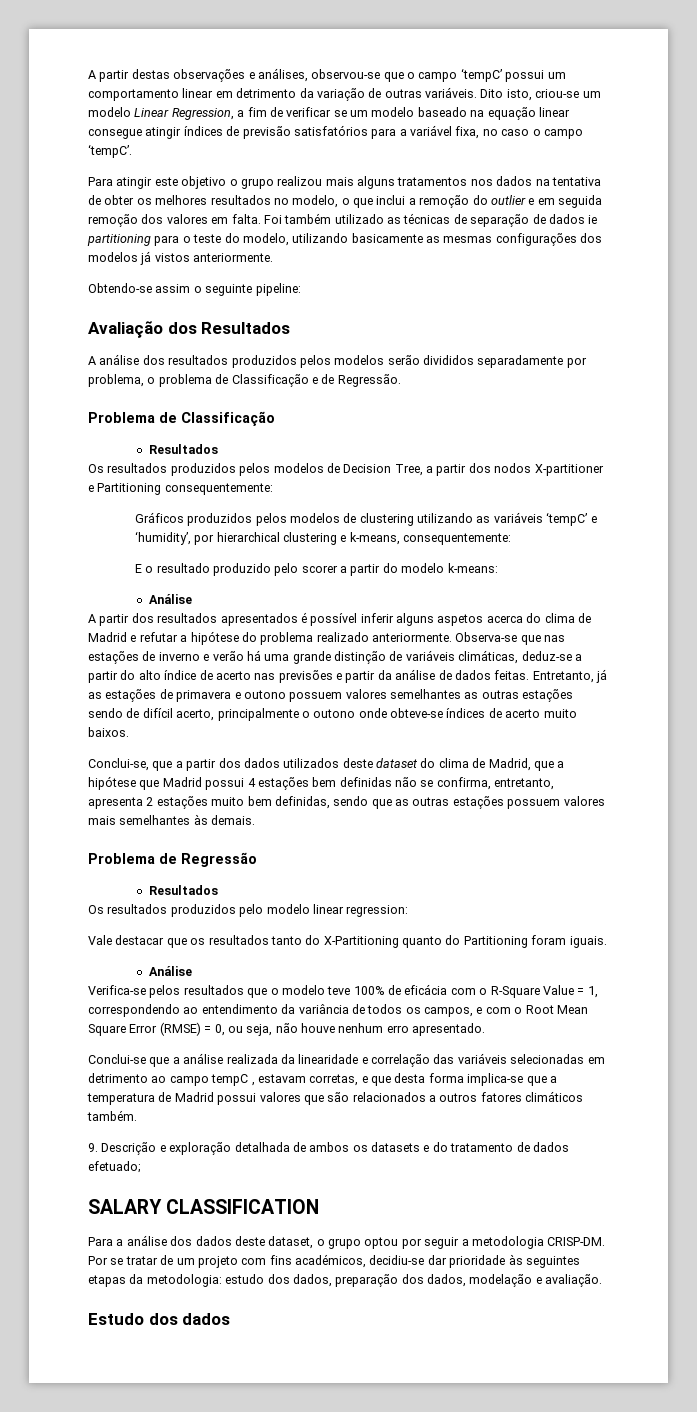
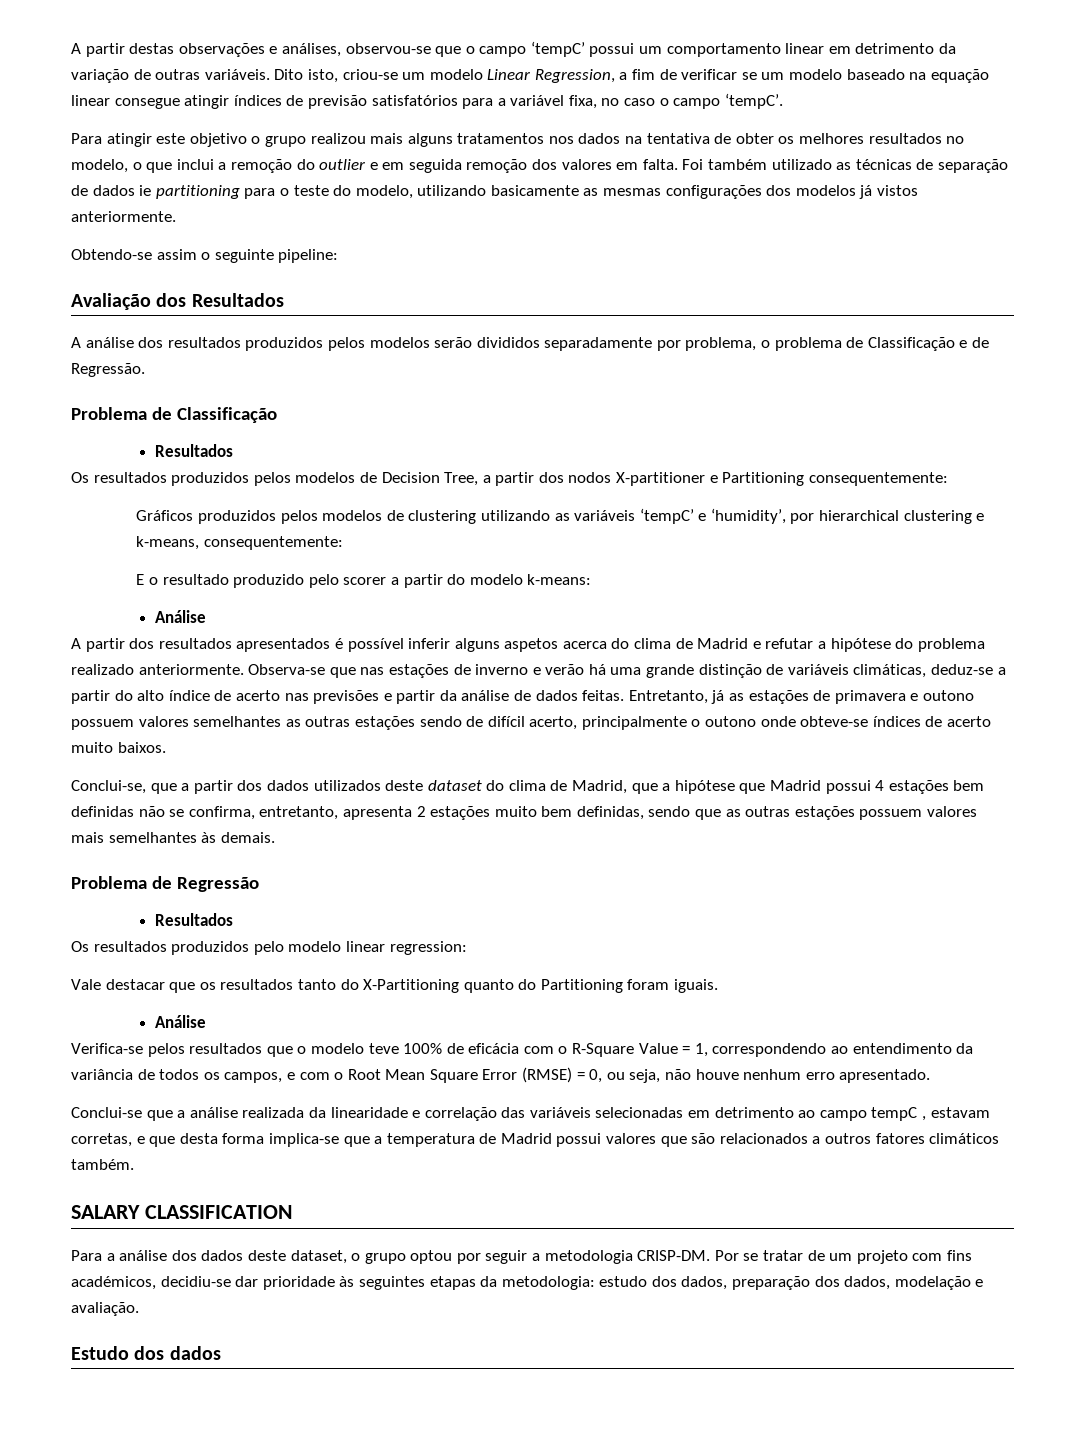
- 9. Descrição e exploração detalhada de ambos os datasets e do tratamento de dados efetuado;

